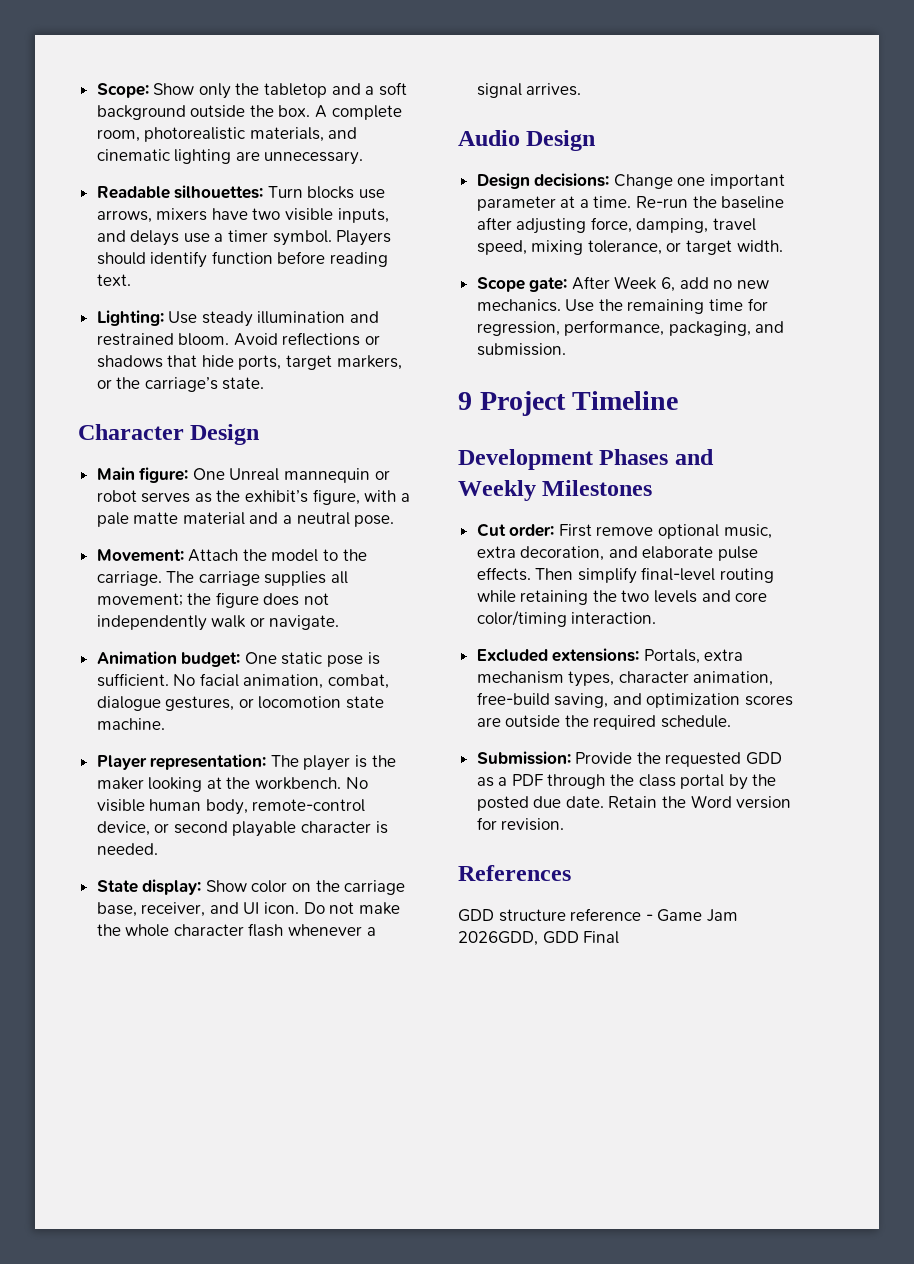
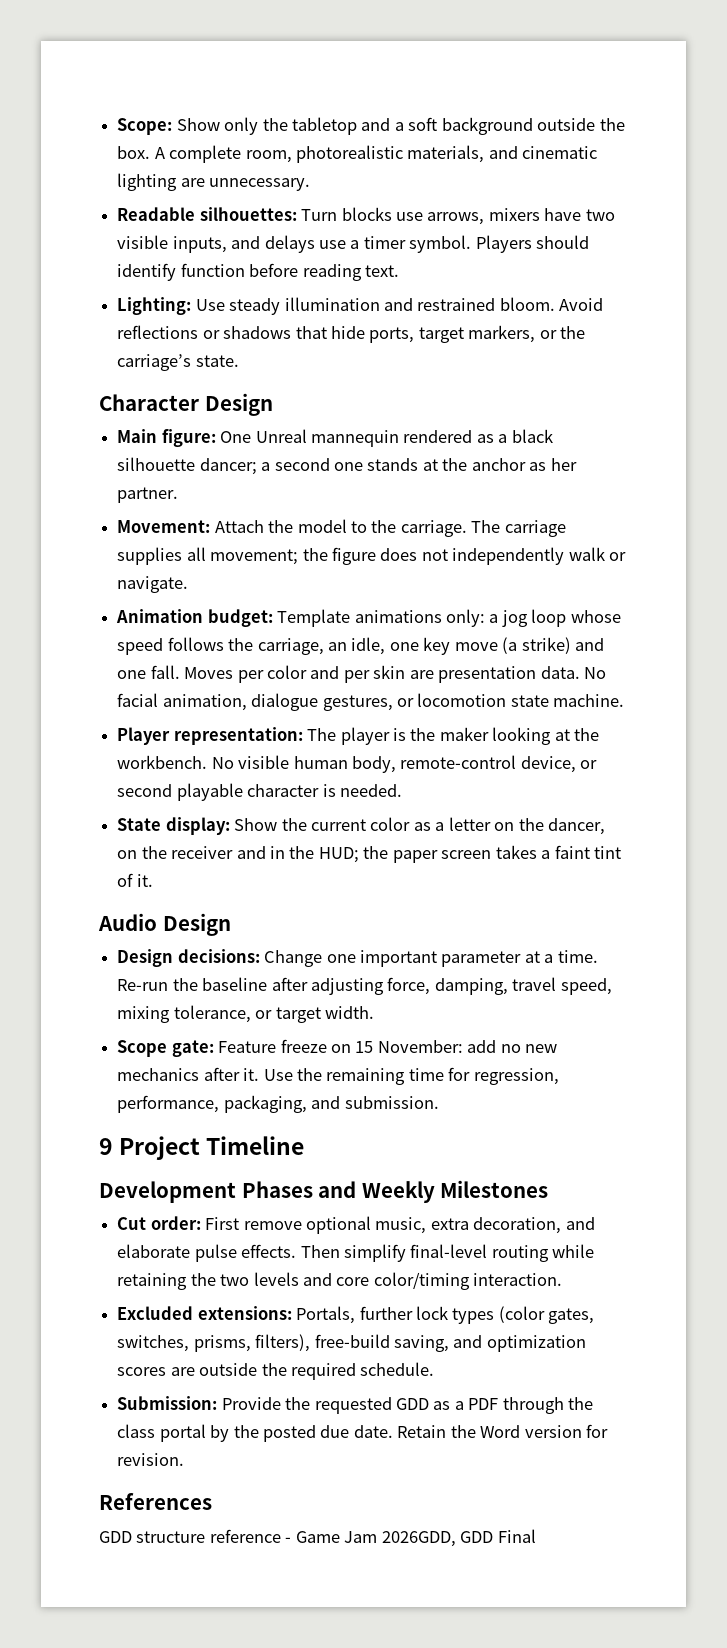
- Main figure: One Unreal mannequin or robot serves as the exhibit’s figure, with a pale matte material and a neutral pose.
+ Main figure: One Unreal mannequin rendered as a black silhouette dancer; a second one stands at the anchor as her partner.
- Animation budget: One static pose is sufficient.
+ Animation budget: Template animations only: a jog loop whose speed follows the carriage, an idle, one key move (a strike) and one fall. Moves per color and per skin are presentation data.
- No facial animation, combat, dialogue gestures, or locomotion state machine.
+ No facial animation, dialogue gestures, or locomotion state machine.
- State display: Show color on the carriage base, receiver, and UI icon. Do not make the whole character flash whenever a signal arrives.
+ State display: Show the current color as a letter on the dancer, on the receiver and in the HUD; the paper screen takes a faint tint of it.
- Scope gate: After Week 6, add no new mechanics.
+ Scope gate: Feature freeze on 15 November: add no new mechanics after it.
- Excluded extensions: Portals, extra mechanism types, character animation, free-build saving, and optimization scores are outside the required schedule.
+ Excluded extensions: Portals, further lock types (color gates, switches, prisms, filters), free-build saving, and optimization scores are outside the required schedule.

